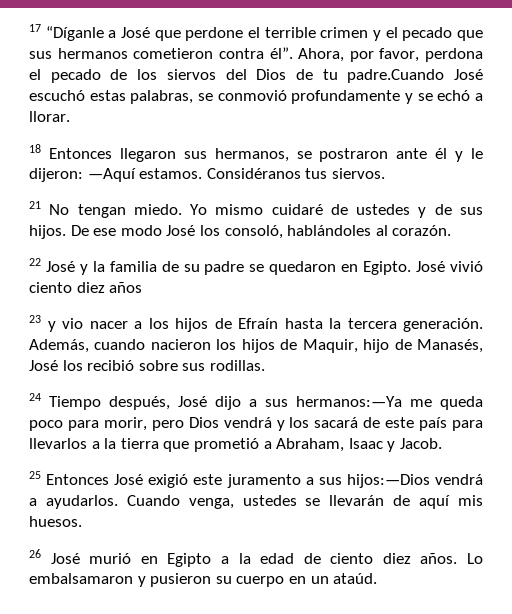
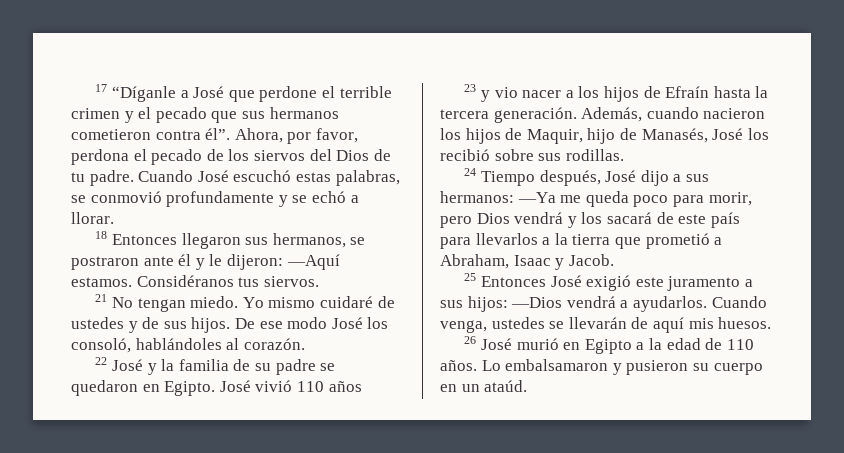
- Ahora, por favor, perdona el pecado de los siervos del Dios de tu padre.Cuando José escuchó estas palabras, se conmovió profundamente y se echó a llorar.
+ Ahora, por favor, perdona el pecado de los siervos del Dios de tu padre. Cuando José escuchó estas palabras, se conmovió profundamente y se echó a llorar.
- José vivió ciento diez años
+ José vivió 110 años
- 24 Tiempo después, José dijo a sus hermanos:—Ya me queda poco para morir, pero Dios vendrá y los sacará de este país para llevarlos a la tierra que prometió a Abraham, Isaac y Jacob.
+ 24 Tiempo después, José dijo a sus hermanos: —Ya me queda poco para morir, pero Dios vendrá y los sacará de este país para llevarlos a la tierra que prometió a Abraham, Isaac y Jacob.
- 25 Entonces José exigió este juramento a sus hijos:—Dios vendrá a ayudarlos.
+ 25 Entonces José exigió este juramento a sus hijos: —Dios vendrá a ayudarlos.
- 26 José murió en Egipto a la edad de ciento diez años.
+ 26 José murió en Egipto a la edad de 110 años.

